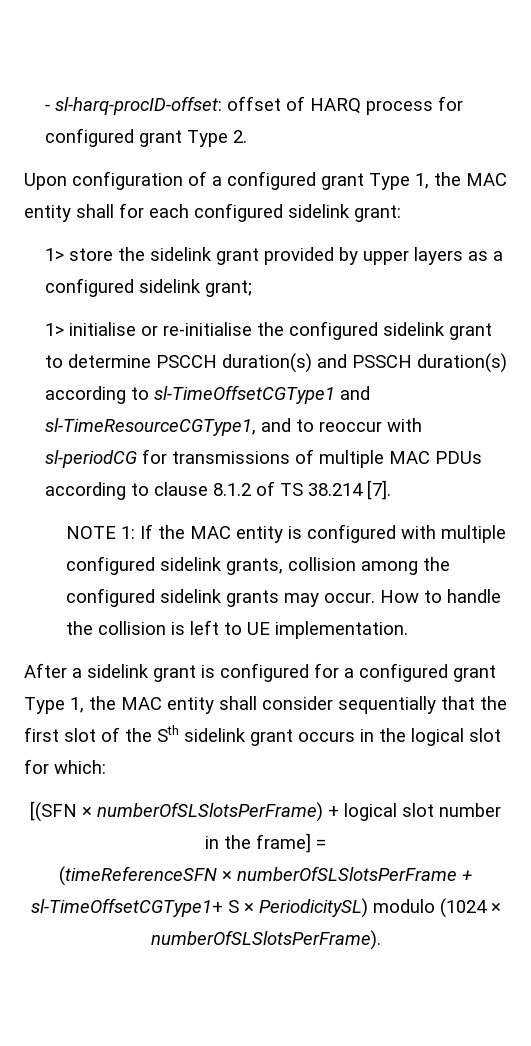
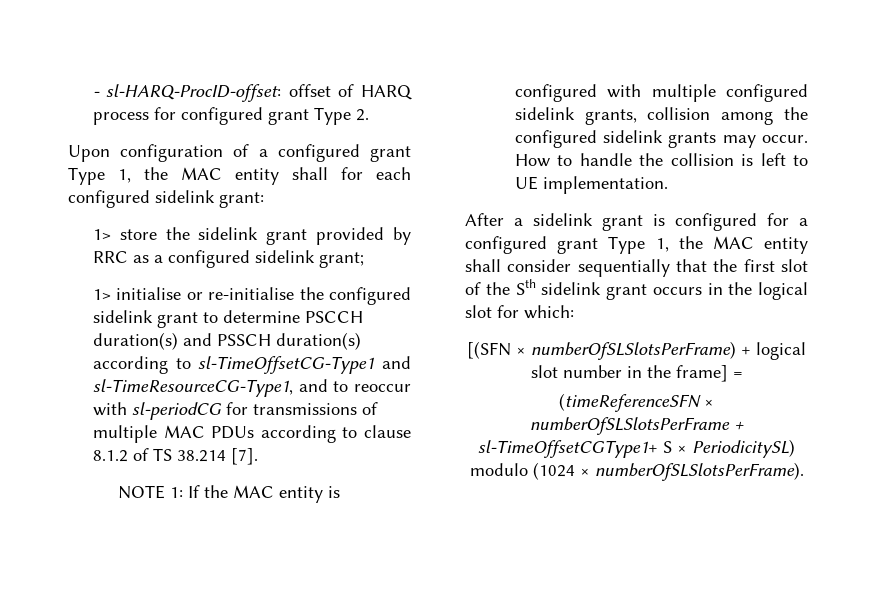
- - sl-harq-procID-offset: offset of HARQ process for configured grant Type 2.
+ - sl-HARQ-ProcID-offset: offset of HARQ process for configured grant Type 2.
- 1> store the sidelink grant provided by upper layers as a configured sidelink grant;
+ 1> store the sidelink grant provided by RRC as a configured sidelink grant;
- 1> initialise or re-initialise the configured sidelink grant to determine PSCCH duration(s) and PSSCH duration(s) according to sl-TimeOffsetCGType1 and sl-TimeResourceCGType1, and to reoccur with sl-periodCG for transmissions of multiple MAC PDUs according to clause 8.1.2 of TS 38.214 [7].
+ 1> initialise or re-initialise the configured sidelink grant to determine PSCCH duration(s) and PSSCH duration(s) according to sl-TimeOffsetCG-Type1 and sl-TimeResourceCG-Type1, and to reoccur with sl-periodCG for transmissions of multiple MAC PDUs according to clause 8.1.2 of TS 38.214 [7].

